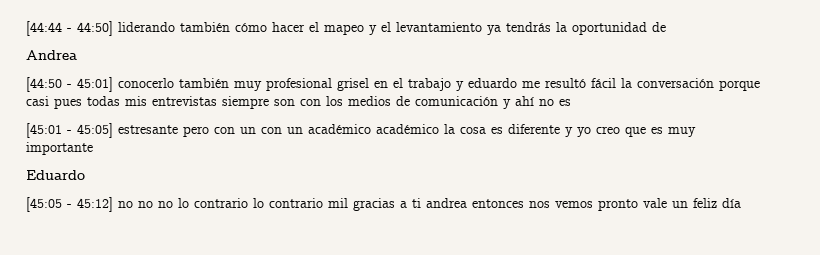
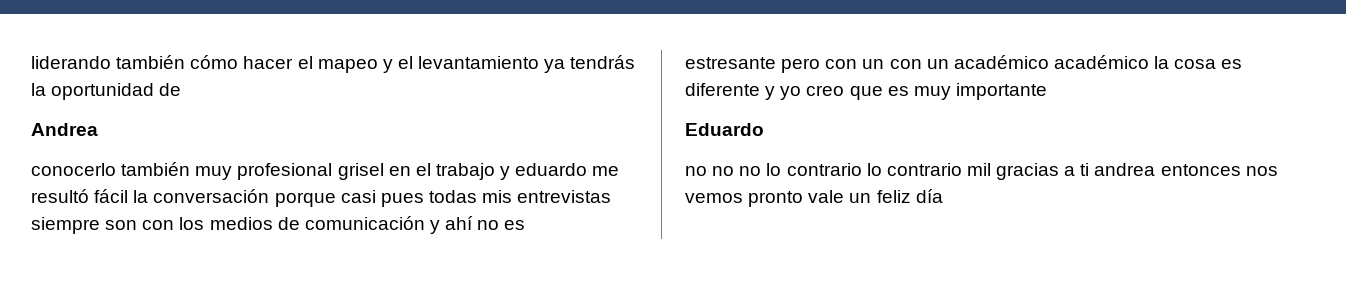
- [44:44 - 44:50] liderando también cómo hacer el mapeo y el levantamiento ya tendrás la oportunidad de
+ liderando también cómo hacer el mapeo y el levantamiento ya tendrás la oportunidad de
- [44:50 - 45:01] conocerlo también muy profesional grisel en el trabajo y eduardo me resultó fácil la conversación porque casi pues todas mis entrevistas siempre son con los medios de comunicación y ahí no es
+ conocerlo también muy profesional grisel en el trabajo y eduardo me resultó fácil la conversación porque casi pues todas mis entrevistas siempre son con los medios de comunicación y ahí no es
- [45:01 - 45:05] estresante pero con un con un académico académico la cosa es diferente y yo creo que es muy importante
+ estresante pero con un con un académico académico la cosa es diferente y yo creo que es muy importante
- [45:05 - 45:12] no no no lo contrario lo contrario mil gracias a ti andrea entonces nos vemos pronto vale un feliz día
+ no no no lo contrario lo contrario mil gracias a ti andrea entonces nos vemos pronto vale un feliz día

